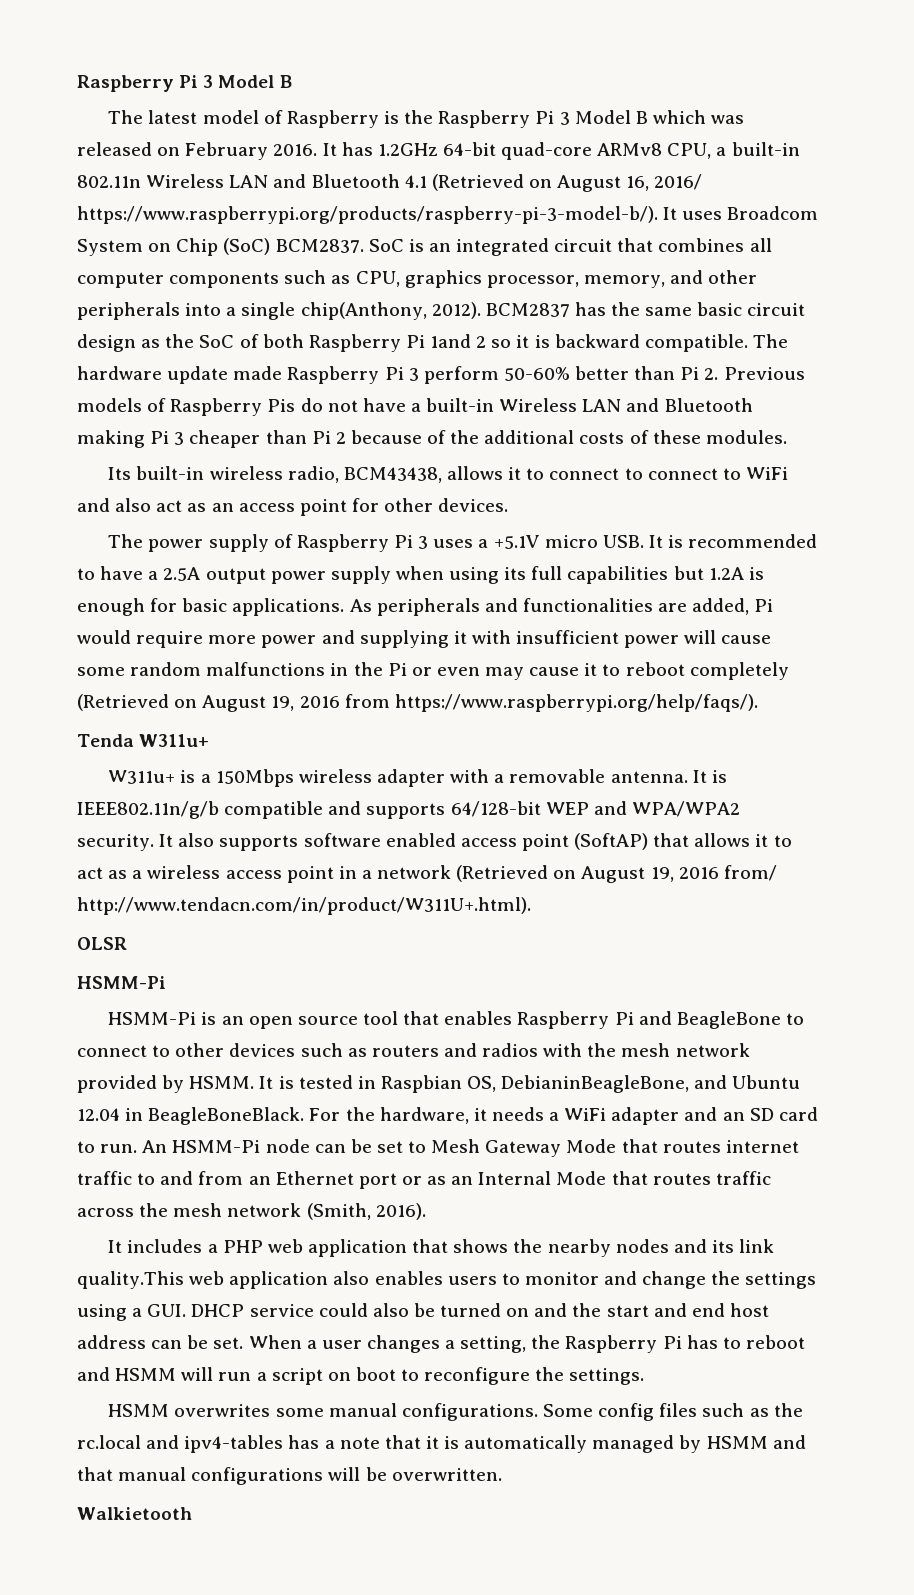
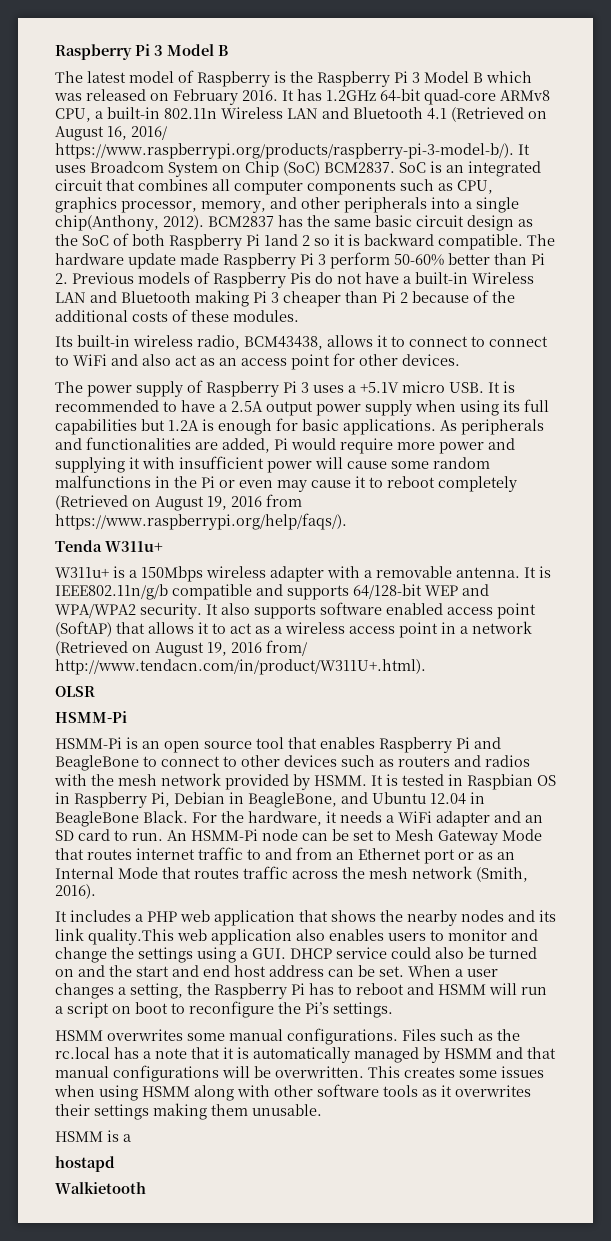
- It is tested in Raspbian OS, DebianinBeagleBone, and Ubuntu 12.04 in BeagleBoneBlack.
+ It is tested in Raspbian OS in Raspberry Pi, Debian in BeagleBone, and Ubuntu 12.04 in BeagleBone Black.
- When a user changes a setting, the Raspberry Pi has to reboot and HSMM will run a script on boot to reconfigure the settings.
+ When a user changes a setting, the Raspberry Pi has to reboot and HSMM will run a script on boot to reconfigure the Pi’s settings.
- Some config files such as the rc.local and ipv4-tables has a note that it is automatically managed by HSMM and that manual configurations will be overwritten.
+ Files such as the rc.local has a note that it is automatically managed by HSMM and that manual configurations will be overwritten. This creates some issues when using HSMM along with other software tools as it overwrites their settings making them unusable.
+ HSMM is a
+ hostapd

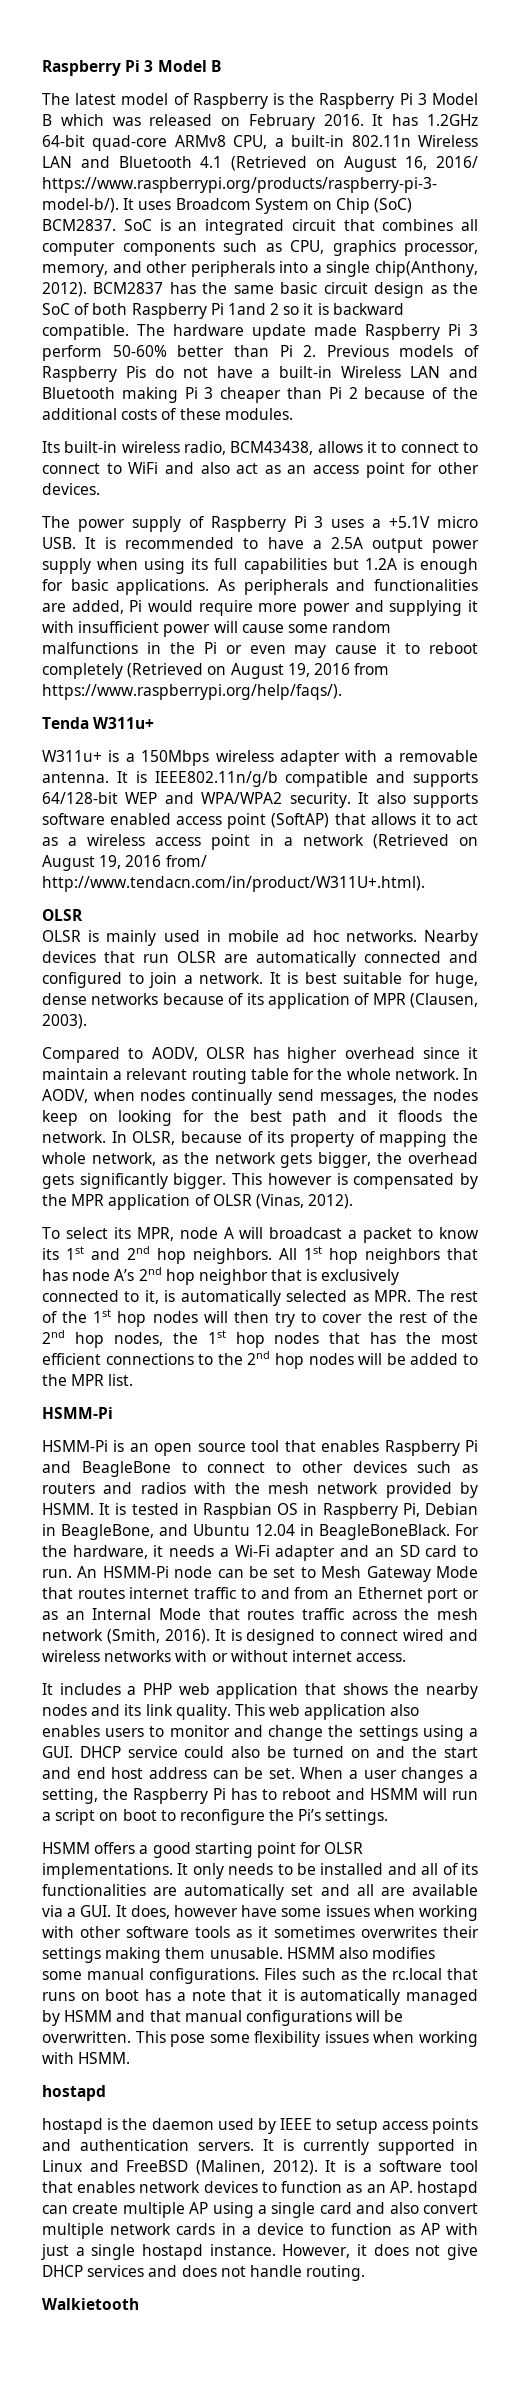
+ OLSR is mainly used in mobile ad hoc networks. Nearby devices that run OLSR are automatically connected and configured to join a network. It is best suitable for huge, dense networks because of its application of MPR (Clausen, 2003).
+ Compared to AODV, OLSR has higher overhead since it maintain a relevant routing table for the whole network. In AODV, when nodes continually send messages, the nodes keep on looking for the best path and it floods the network. In OLSR, because of its property of mapping the whole network, as the network gets bigger, the overhead gets significantly bigger. This however is compensated by the MPR application of OLSR (Vinas, 2012).
+ To select its MPR, node A will broadcast a packet to know its 1st and 2nd hop neighbors. All 1st hop neighbors that has node A’s 2nd hop neighbor that is exclusively connected to it, is automatically selected as MPR. The rest of the 1st hop nodes will then try to cover the rest of the 2nd hop nodes, the 1st hop nodes that has the most efficient connections to the 2nd hop nodes will be added to the MPR list.
- It is tested in Raspbian OS in Raspberry Pi, Debian in BeagleBone, and Ubuntu 12.04 in BeagleBone Black.
+ It is tested in Raspbian OS in Raspberry Pi, Debian in BeagleBone, and Ubuntu 12.04 in BeagleBoneBlack.
- For the hardware, it needs a WiFi adapter and an SD card to run.
+ For the hardware, it needs a Wi-Fi adapter and an SD card to run.
+ It is designed to connect wired and wireless networks with or without internet access.
- It includes a PHP web application that shows the nearby nodes and its link quality.This web application also enables users to monitor and change the settings using a GUI. DHCP service could also be turned on and the start and end host address can be set.
+ It includes a PHP web application that shows the nearby nodes and its link quality. This web application also enables users to monitor and change the settings using a GUI. DHCP service could also be turned on and the start and end host address can be set.
- HSMM overwrites some manual configurations.
+ HSMM offers a good starting point for OLSR implementations. It only needs to be installed and all of its functionalities are automatically set and all are available via a GUI. It does, however have some issues when working with other software tools as it sometimes overwrites their settings making them unusable. HSMM also modifies some manual configurations.
- Files such as the rc.local has a note that it is automatically managed by HSMM and that manual configurations will be overwritten.
+ Files such as the rc.local that runs on boot has a note that it is automatically managed by HSMM and that manual configurations will be overwritten.
- This creates some issues when using HSMM along with other software tools as it overwrites their settings making them unusable.
- HSMM is a
+ This pose some flexibility issues when working with HSMM.
  hostapd
+ hostapd is the daemon used by IEEE to setup access points and authentication servers. It is currently supported in Linux and FreeBSD (Malinen, 2012). It is a software tool that enables network devices to function as an AP. hostapd can create multiple AP using a single card and also convert multiple network cards in a device to function as AP with just a single hostapd instance. However, it does not give DHCP services and does not handle routing.

